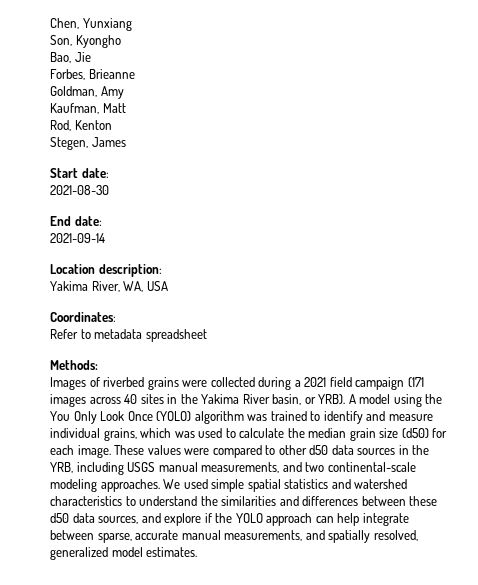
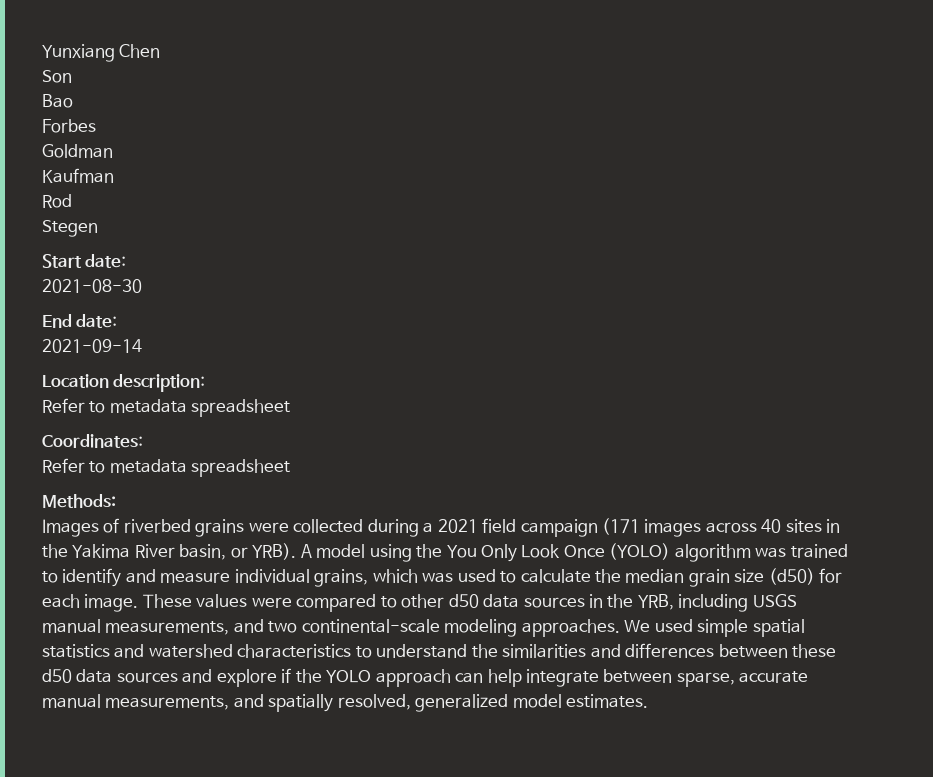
- Chen, Yunxiang
- Son, Kyongho
- Bao, Jie
- Forbes, Brieanne
- Goldman, Amy
- Kaufman, Matt
- Rod, Kenton
- Stegen, James
+ Yunxiang Chen
+ Son
+ Bao
+ Forbes
+ Goldman
+ Kaufman
+ Rod
+ Stegen
  Location description:
- Yakima River, WA, USA
+ Refer to metadata spreadsheet
- We used simple spatial statistics and watershed characteristics to understand the similarities and differences between these d50 data sources, and explore if the YOLO approach can help integrate between sparse, accurate manual measurements, and spatially resolved, generalized model estimates.
+ We used simple spatial statistics and watershed characteristics to understand the similarities and differences between these d50 data sources and explore if the YOLO approach can help integrate between sparse, accurate manual measurements, and spatially resolved, generalized model estimates.

